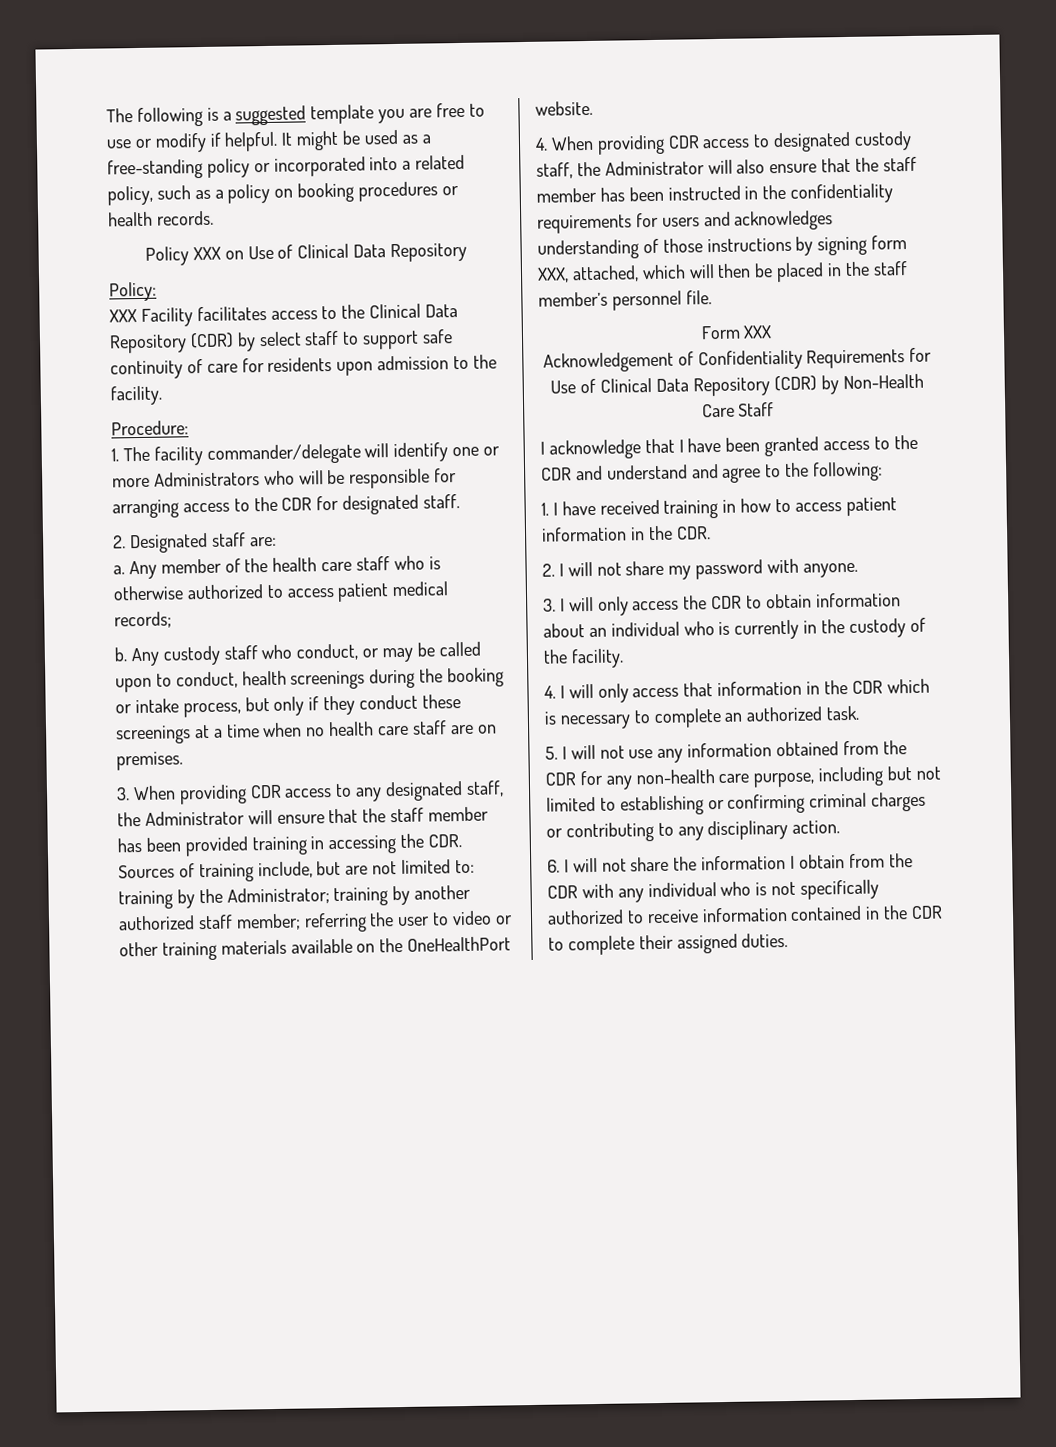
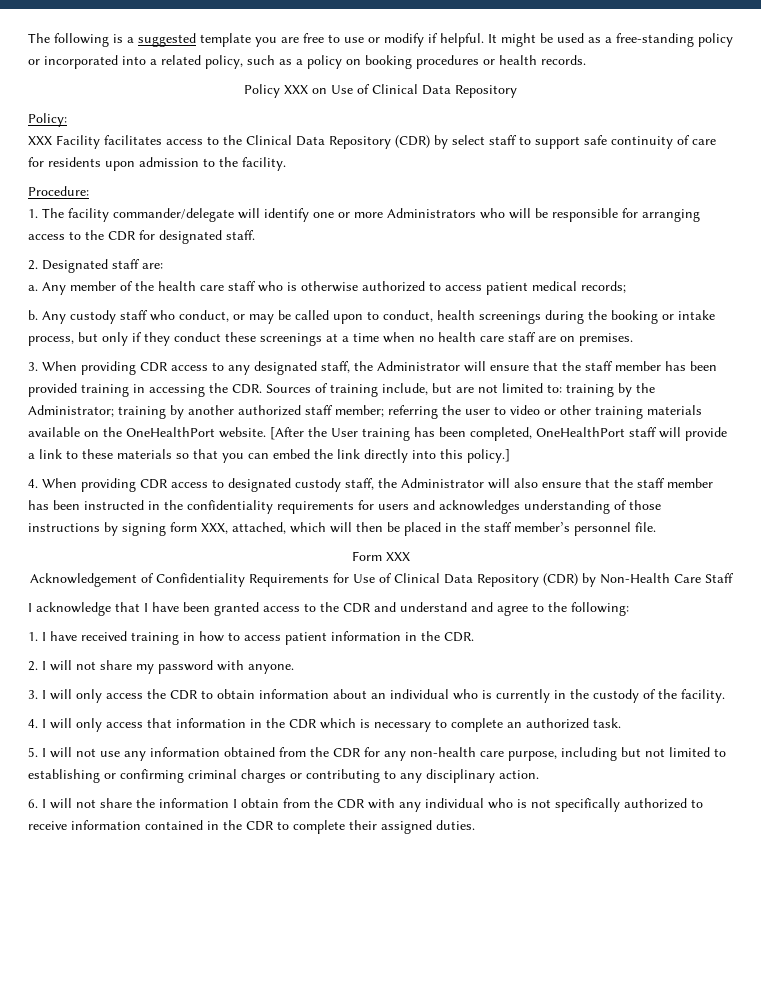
+ [After the User training has been completed, OneHealthPort staff will provide a link to these materials so that you can embed the link directly into this policy.]

